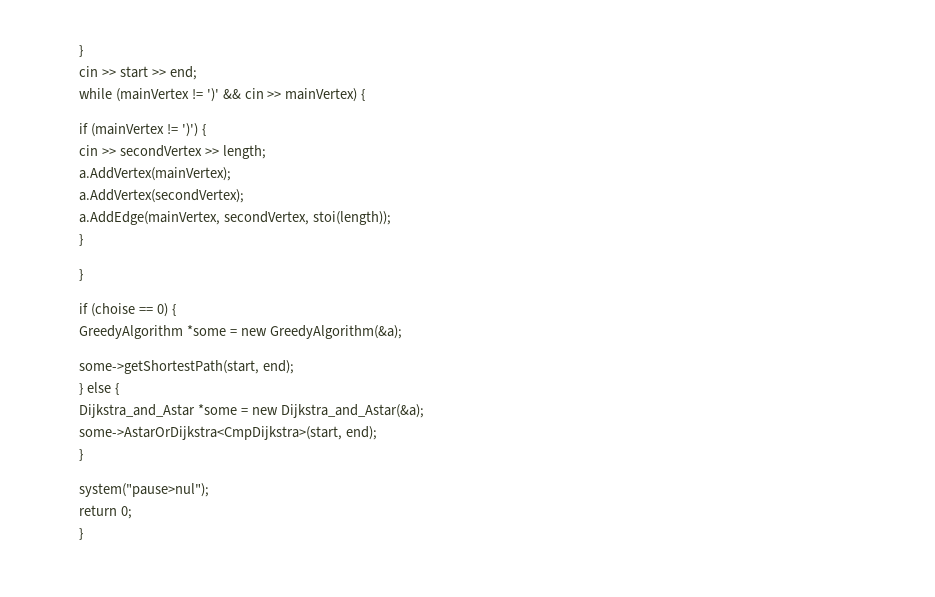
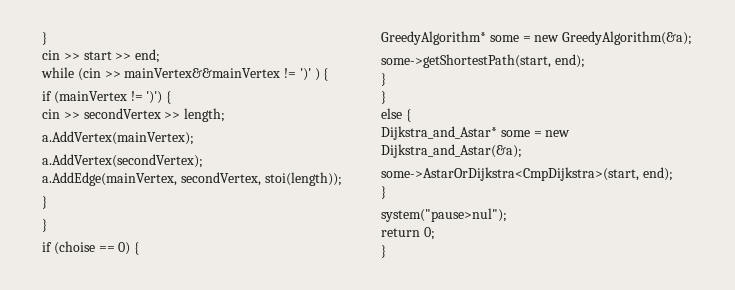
- while (mainVertex != ')' && cin >> mainVertex) {
+ while (cin >> mainVertex&&mainVertex != ')' ) {
- GreedyAlgorithm *some = new GreedyAlgorithm(&a);
+ GreedyAlgorithm* some = new GreedyAlgorithm(&a);
  some->getShortestPath(start, end);
- } else {
+ }
+ }
+ else {
- Dijkstra_and_Astar *some = new Dijkstra_and_Astar(&a);
+ Dijkstra_and_Astar* some = new Dijkstra_and_Astar(&a);

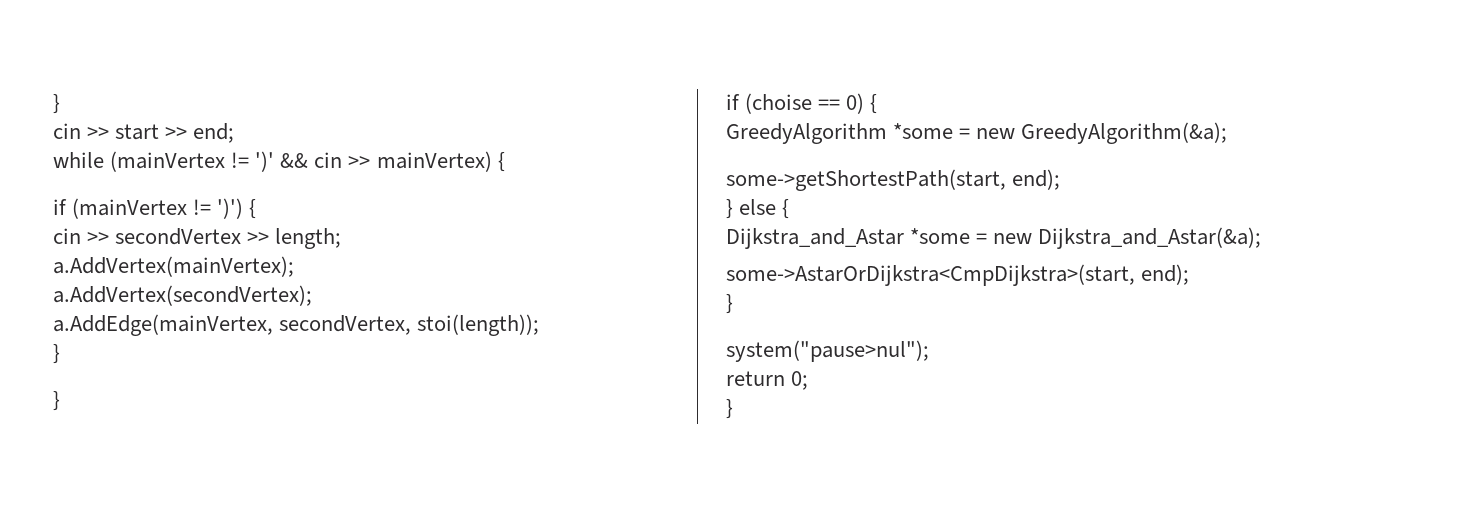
- while (cin >> mainVertex&&mainVertex != ')' ) {
+ while (mainVertex != ')' && cin >> mainVertex) {
- GreedyAlgorithm* some = new GreedyAlgorithm(&a);
+ GreedyAlgorithm *some = new GreedyAlgorithm(&a);
  some->getShortestPath(start, end);
- }
- }
- else {
+ } else {
- Dijkstra_and_Astar* some = new Dijkstra_and_Astar(&a);
+ Dijkstra_and_Astar *some = new Dijkstra_and_Astar(&a);

